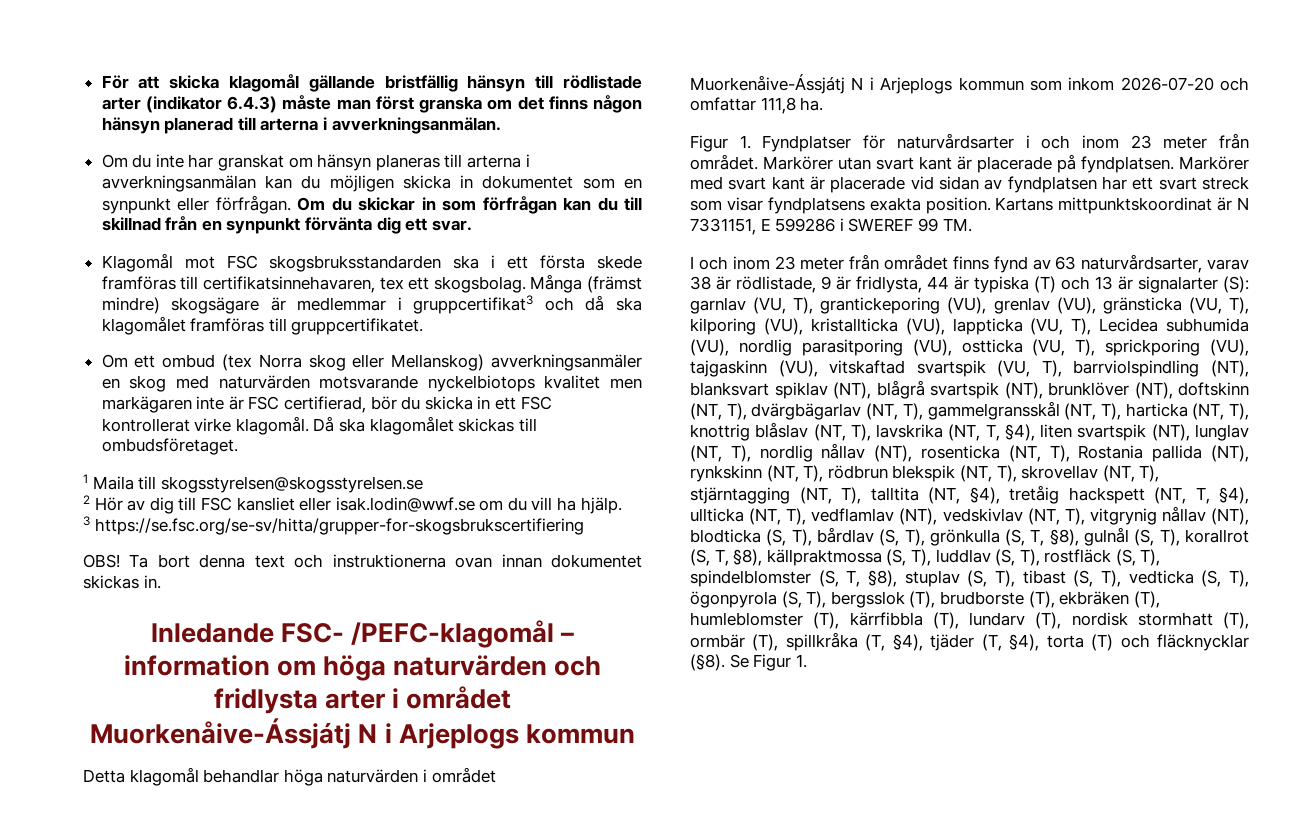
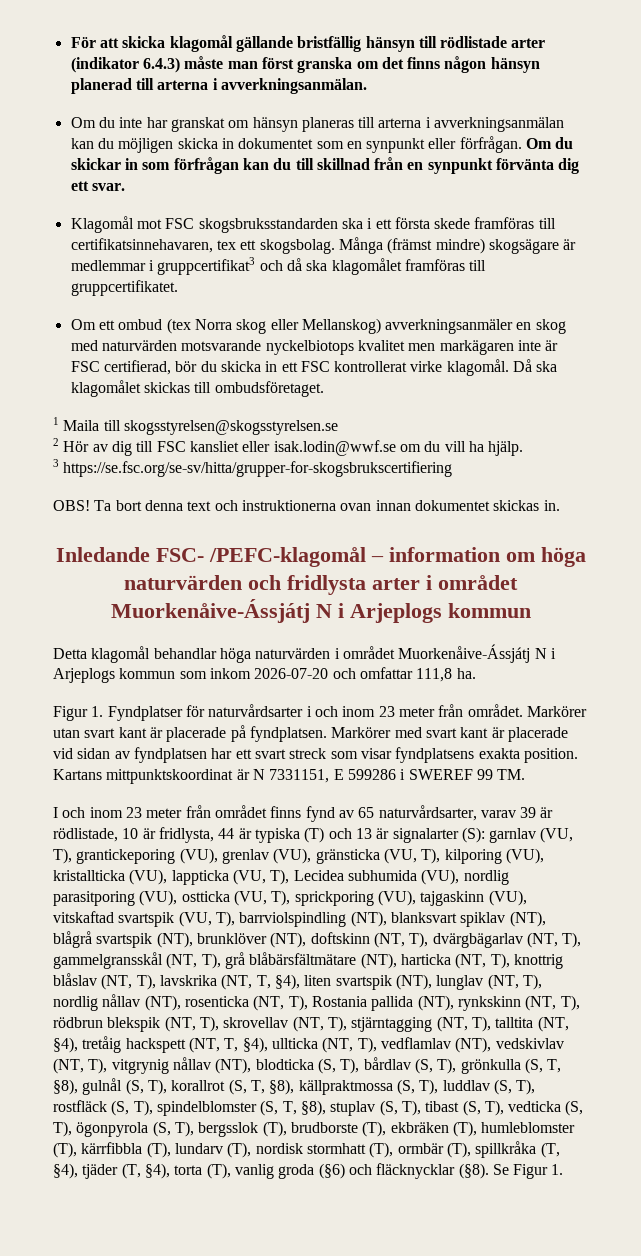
- I och inom 23 meter från området finns fynd av 63 naturvårdsarter, varav 38 är rödlistade, 9 är fridlysta, 44 är typiska (T) och 13 är signalarter (S):
+ I och inom 23 meter från området finns fynd av 65 naturvårdsarter, varav 39 är rödlistade, 10 är fridlysta, 44 är typiska (T) och 13 är signalarter (S):
- garnlav (VU, T), grantickeporing (VU), grenlav (VU), gränsticka (VU, T), kilporing (VU), kristallticka (VU), lappticka (VU, T), Lecidea subhumida (VU), nordlig parasitporing (VU), ostticka (VU, T), sprickporing (VU), tajgaskinn (VU), vitskaftad svartspik (VU, T), barrviolspindling (NT), blanksvart spiklav (NT), blågrå svartspik (NT), brunklöver (NT), doftskinn (NT, T), dvärgbägarlav (NT, T), gammelgransskål (NT, T), harticka (NT, T), knottrig blåslav (NT, T), lavskrika (NT, T, §4), liten svartspik (NT), lunglav (NT, T), nordlig nållav (NT), rosenticka (NT, T), Rostania pallida (NT), rynkskinn (NT, T), rödbrun blekspik (NT, T), skrovellav (NT, T), stjärntagging (NT, T), talltita (NT, §4), tretåig hackspett (NT, T, §4), ullticka (NT, T), vedflamlav (NT), vedskivlav (NT, T), vitgrynig nållav (NT), blodticka (S, T), bårdlav (S, T), grönkulla (S, T, §8), gulnål (S, T), korallrot (S, T, §8), källpraktmossa (S, T), luddlav (S, T), rostfläck (S, T), spindelblomster (S, T, §8), stuplav (S, T), tibast (S, T), vedticka (S, T), ögonpyrola (S, T), bergsslok (T), brudborste (T), ekbräken (T), humleblomster (T), kärrfibbla (T), lundarv (T), nordisk stormhatt (T), ormbär (T), spillkråka (T, §4), tjäder (T, §4), torta (T) och fläcknycklar (§8).
+ garnlav (VU, T), grantickeporing (VU), grenlav (VU), gränsticka (VU, T), kilporing (VU), kristallticka (VU), lappticka (VU, T), Lecidea subhumida (VU), nordlig parasitporing (VU), ostticka (VU, T), sprickporing (VU), tajgaskinn (VU), vitskaftad svartspik (VU, T), barrviolspindling (NT), blanksvart spiklav (NT), blågrå svartspik (NT), brunklöver (NT), doftskinn (NT, T), dvärgbägarlav (NT, T), gammelgransskål (NT, T), grå blåbärsfältmätare (NT), harticka (NT, T), knottrig blåslav (NT, T), lavskrika (NT, T, §4), liten svartspik (NT), lunglav (NT, T), nordlig nållav (NT), rosenticka (NT, T), Rostania pallida (NT), rynkskinn (NT, T), rödbrun blekspik (NT, T), skrovellav (NT, T), stjärntagging (NT, T), talltita (NT, §4), tretåig hackspett (NT, T, §4), ullticka (NT, T), vedflamlav (NT), vedskivlav (NT, T), vitgrynig nållav (NT), blodticka (S, T), bårdlav (S, T), grönkulla (S, T, §8), gulnål (S, T), korallrot (S, T, §8), källpraktmossa (S, T), luddlav (S, T), rostfläck (S, T), spindelblomster (S, T, §8), stuplav (S, T), tibast (S, T), vedticka (S, T), ögonpyrola (S, T), bergsslok (T), brudborste (T), ekbräken (T), humleblomster (T), kärrfibbla (T), lundarv (T), nordisk stormhatt (T), ormbär (T), spillkråka (T, §4), tjäder (T, §4), torta (T), vanlig groda (§6) och fläcknycklar (§8).

